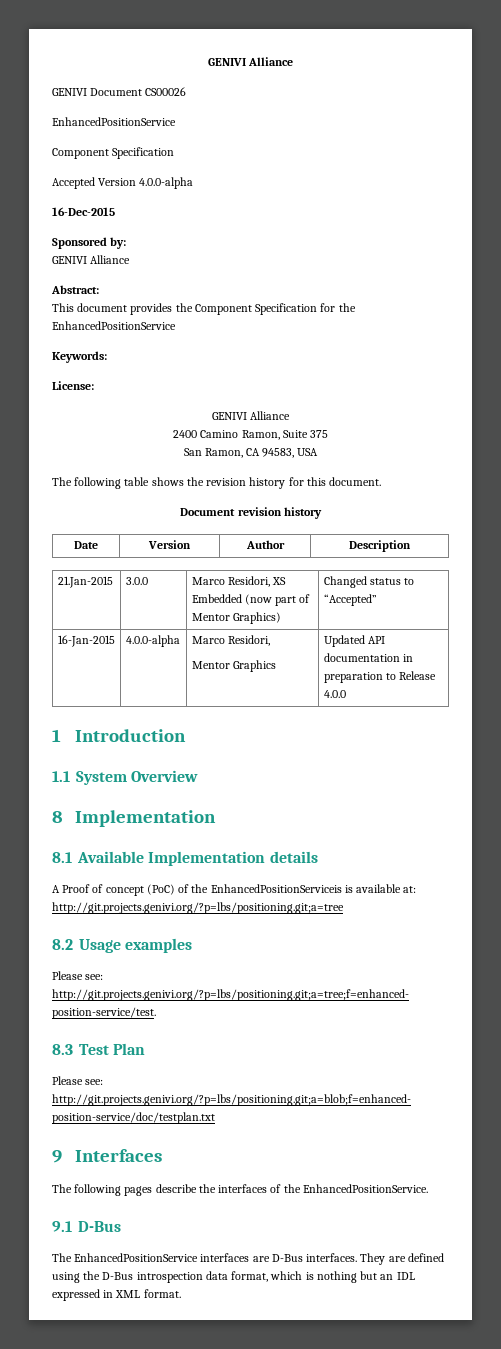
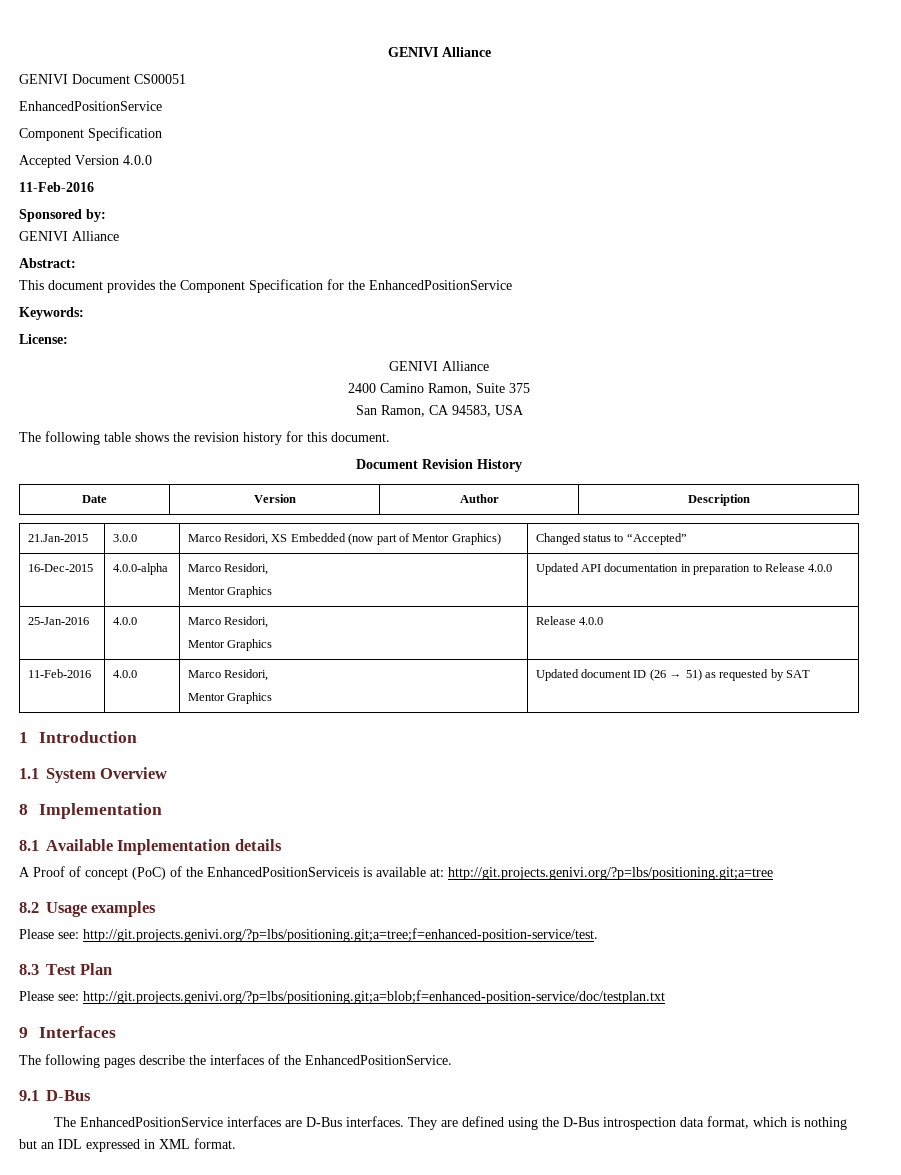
- GENIVI Document CS00026
+ GENIVI Document CS00051
- Accepted Version 4.0.0-alpha
- 16-Dec-2015
+ Accepted Version 4.0.0
+ 11-Feb-2016
- Document revision history
+ Document Revision History
- 16-Jan-2015 | 4.0.0-alpha | Marco Residori,
+ 16-Dec-2015 | 4.0.0-alpha | Marco Residori,
+ 25-Jan-2016 | 4.0.0 | Marco Residori,
+ Mentor Graphics | Release 4.0.0
+ 11-Feb-2016 | 4.0.0 | Marco Residori,
+ Mentor Graphics | Updated document ID (26 → 51) as requested by SAT

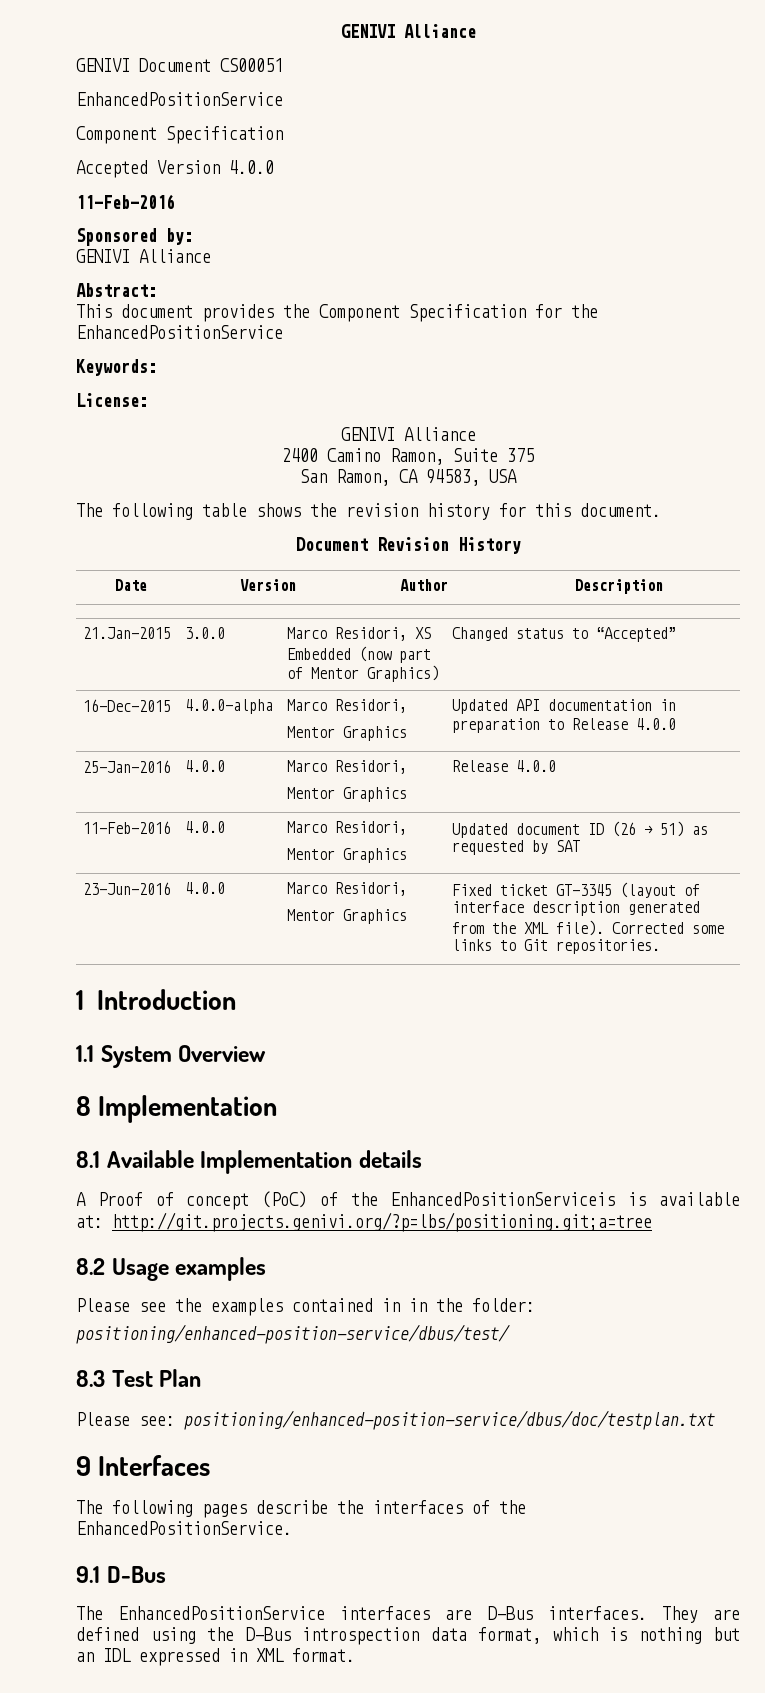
+ 23-Jun-2016 | 4.0.0 | Marco Residori,
+ Mentor Graphics | Fixed ticket GT-3345 (layout of interface description generated from the XML file). Corrected some links to Git repositories.
- Please see: http://git.projects.genivi.org/?p=lbs/positioning.git;a=tree;f=enhanced-position-service/test.
+ Please see the examples contained in in the folder:
+ positioning/enhanced-position-service/dbus/test/
- Please see: http://git.projects.genivi.org/?p=lbs/positioning.git;a=blob;f=enhanced-position-service/doc/testplan.txt
+ Please see: positioning/enhanced-position-service/dbus/doc/testplan.txt

